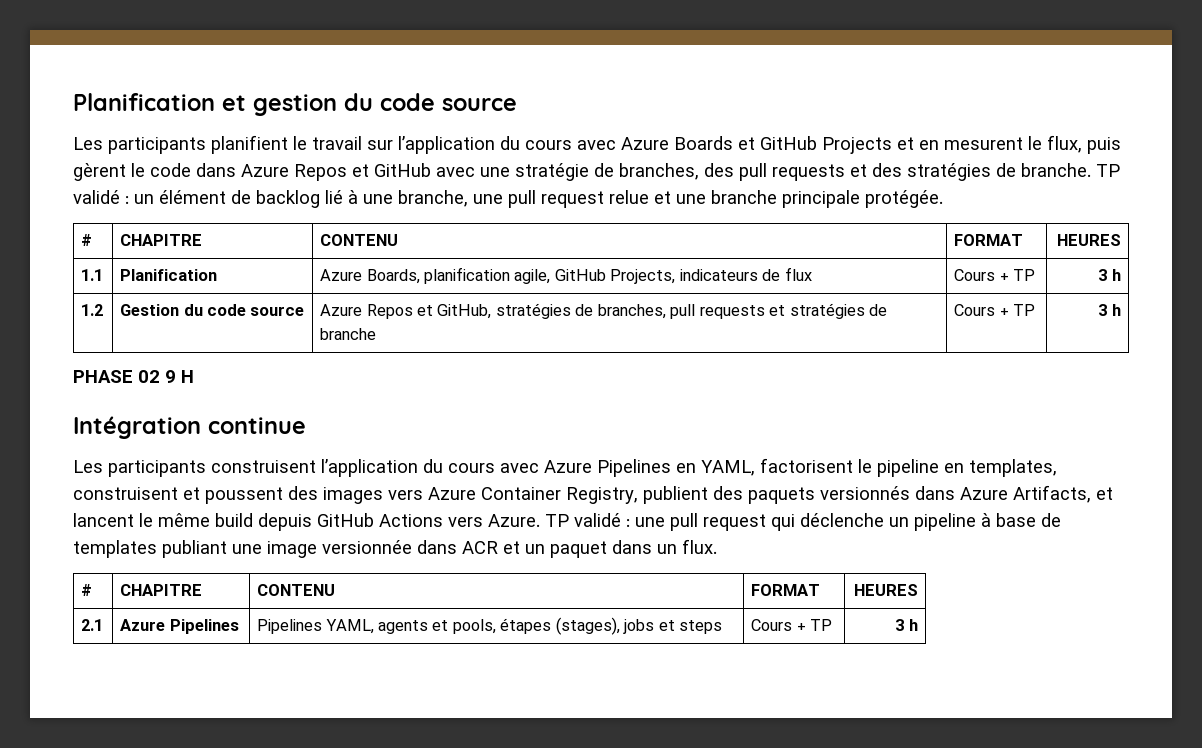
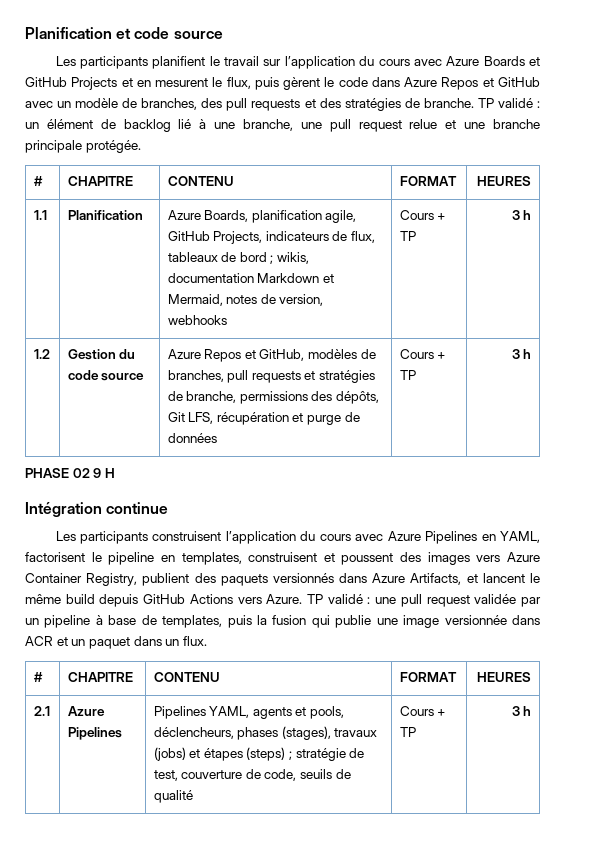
- Planification et gestion du code source
+ Planification et code source
- Les participants planifient le travail sur l’application du cours avec Azure Boards et GitHub Projects et en mesurent le flux, puis gèrent le code dans Azure Repos et GitHub avec une stratégie de branches, des pull requests et des stratégies de branche.
+ Les participants planifient le travail sur l’application du cours avec Azure Boards et GitHub Projects et en mesurent le flux, puis gèrent le code dans Azure Repos et GitHub avec un modèle de branches, des pull requests et des stratégies de branche.
- 1.1 | Planification | Azure Boards, planification agile, GitHub Projects, indicateurs de flux | Cours + TP | 3 h
+ 1.1 | Planification | Azure Boards, planification agile, GitHub Projects, indicateurs de flux, tableaux de bord ; wikis, documentation Markdown et Mermaid, notes de version, webhooks | Cours + TP | 3 h
- 1.2 | Gestion du code source | Azure Repos et GitHub, stratégies de branches, pull requests et stratégies de branche | Cours + TP | 3 h
+ 1.2 | Gestion du code source | Azure Repos et GitHub, modèles de branches, pull requests et stratégies de branche, permissions des dépôts, Git LFS, récupération et purge de données | Cours + TP | 3 h
- TP validé : une pull request qui déclenche un pipeline à base de templates publiant une image versionnée dans ACR et un paquet dans un flux.
+ TP validé : une pull request validée par un pipeline à base de templates, puis la fusion qui publie une image versionnée dans ACR et un paquet dans un flux.
- 2.1 | Azure Pipelines | Pipelines YAML, agents et pools, étapes (stages), jobs et steps | Cours + TP | 3 h
+ 2.1 | Azure Pipelines | Pipelines YAML, agents et pools, déclencheurs, phases (stages), travaux (jobs) et étapes (steps) ; stratégie de test, couverture de code, seuils de qualité | Cours + TP | 3 h

